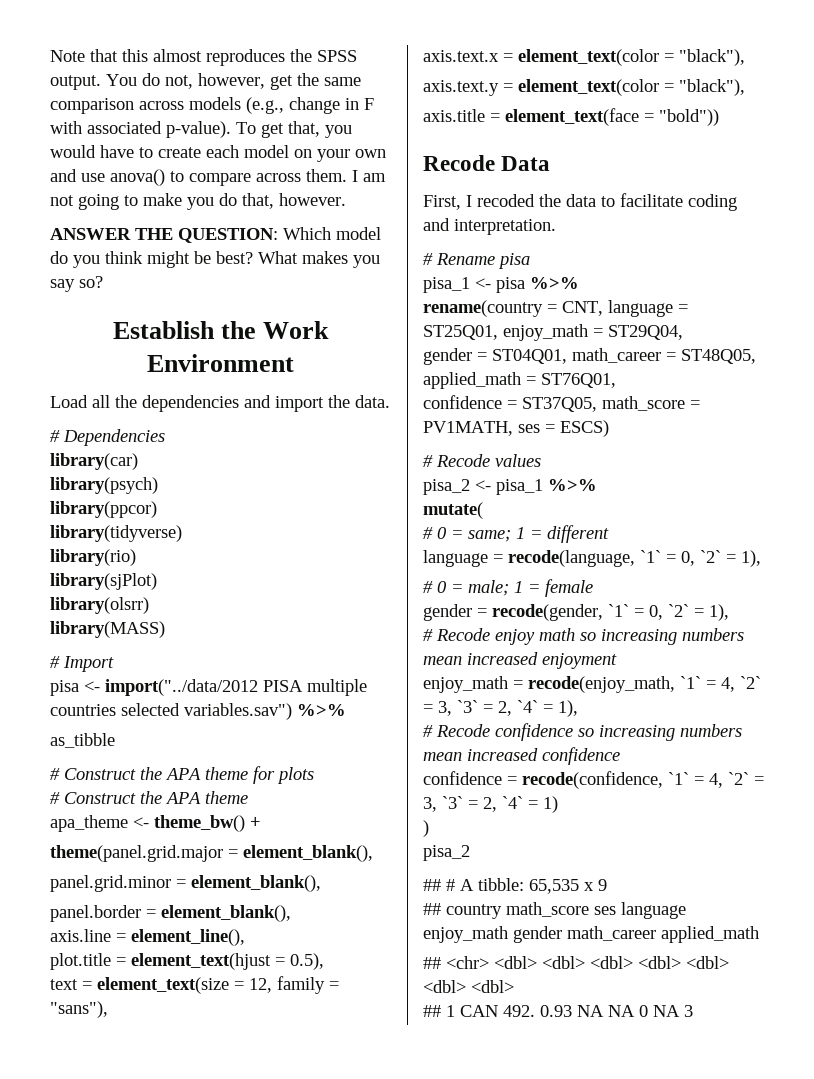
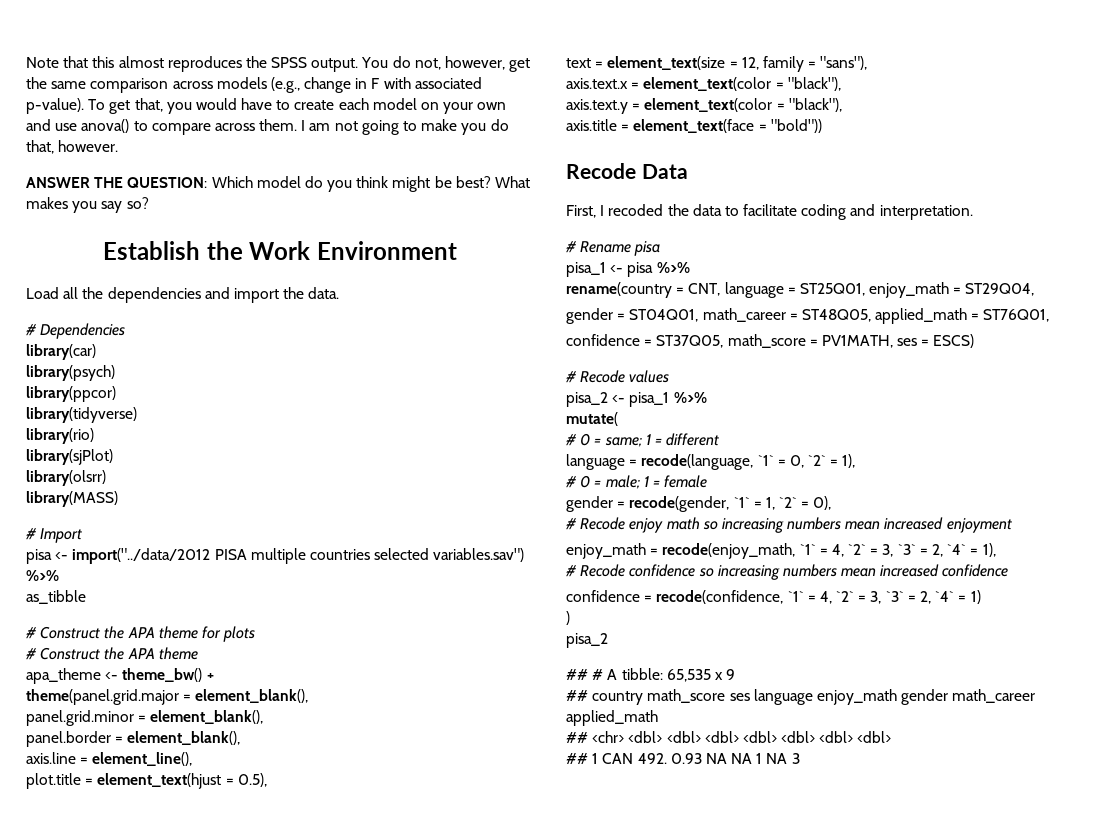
- gender = recode(gender, `1` = 0, `2` = 1),
+ gender = recode(gender, `1` = 1, `2` = 0),
- ## 1 CAN 492. 0.93 NA NA 0 NA 3
+ ## 1 CAN 492. 0.93 NA NA 1 NA 3

